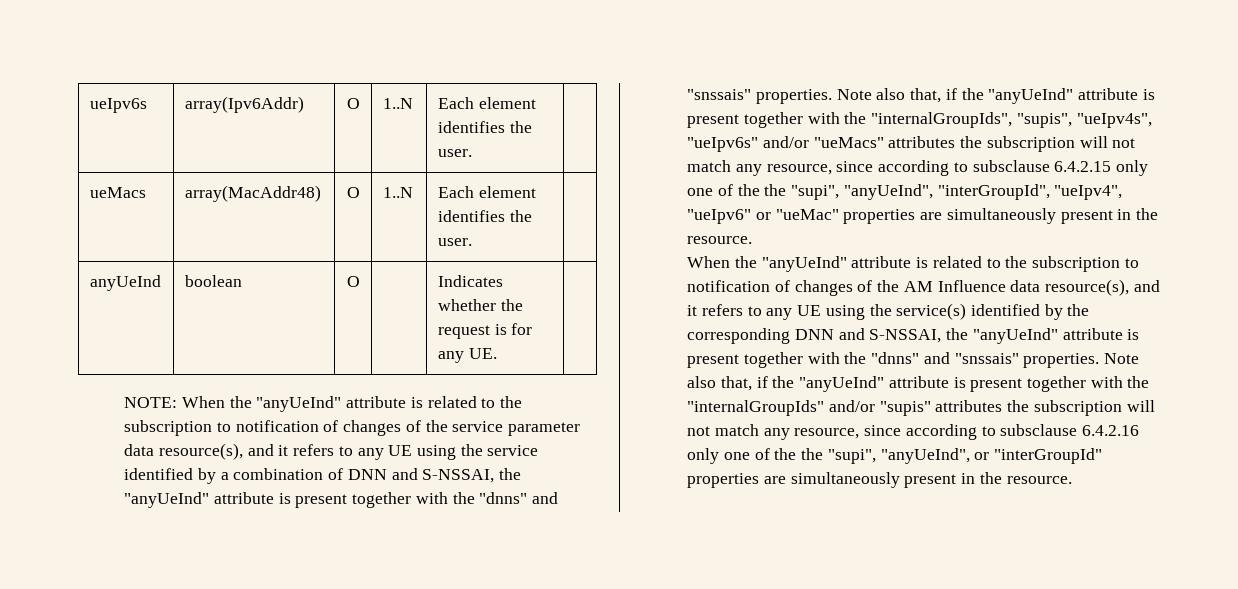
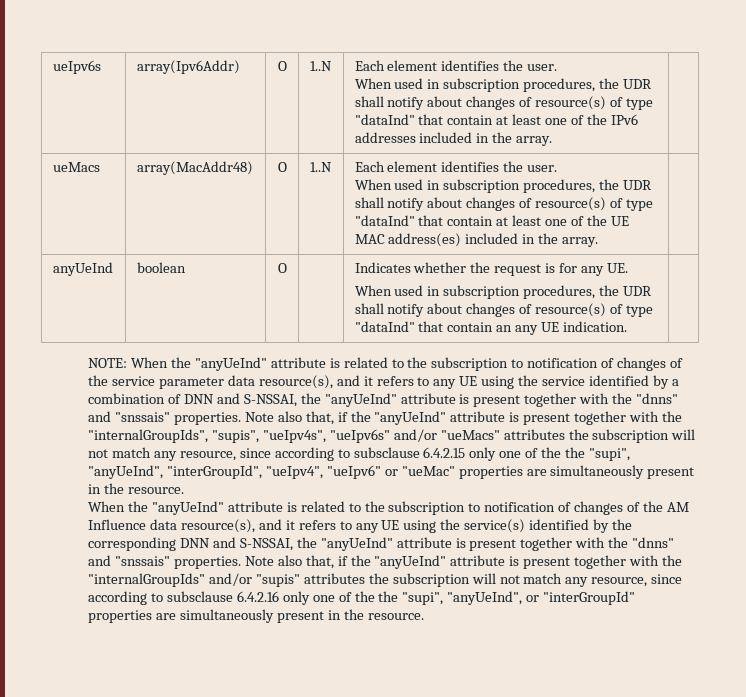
- ueIpv6s | array(Ipv6Addr) | O | 1..N | Each element identifies the user. |
+ ueIpv6s | array(Ipv6Addr) | O | 1..N | Each element identifies the user.
+ When used in subscription procedures, the UDR shall notify about changes of resource(s) of type "dataInd" that contain at least one of the IPv6 addresses included in the array. |
- ueMacs | array(MacAddr48) | O | 1..N | Each element identifies the user. |
+ ueMacs | array(MacAddr48) | O | 1..N | Each element identifies the user.
+ When used in subscription procedures, the UDR shall notify about changes of resource(s) of type "dataInd" that contain at least one of the UE MAC address(es) included in the array. |
- anyUeInd | boolean | O | | Indicates whether the request is for any UE. |
+ anyUeInd | boolean | O | | Indicates whether the request is for any UE.
+ When used in subscription procedures, the UDR shall notify about changes of resource(s) of type "dataInd" that contain an any UE indication. |

